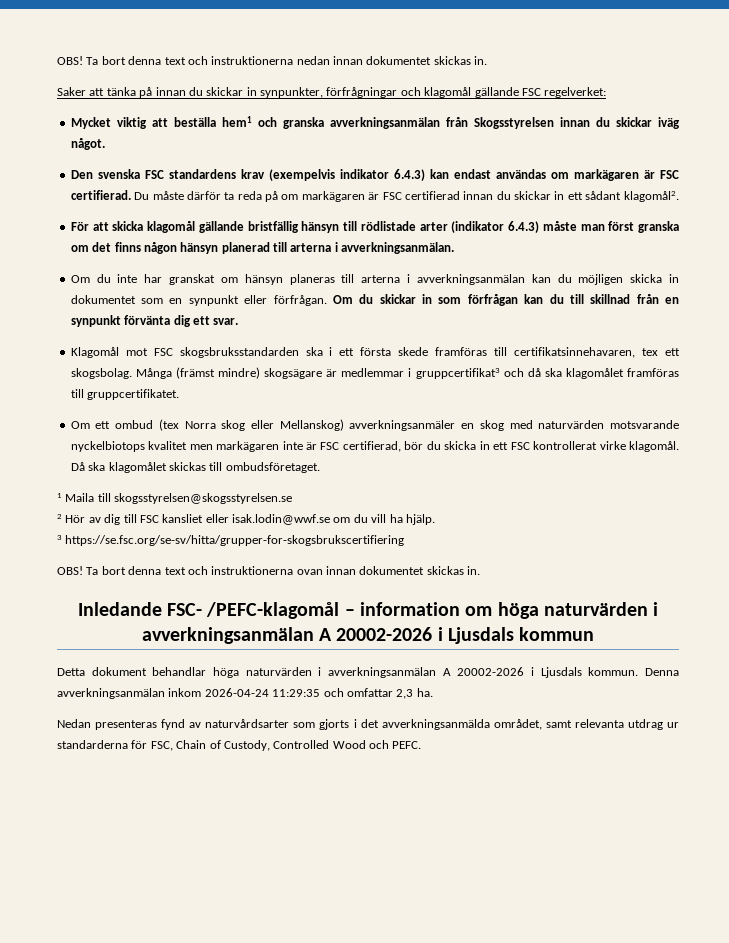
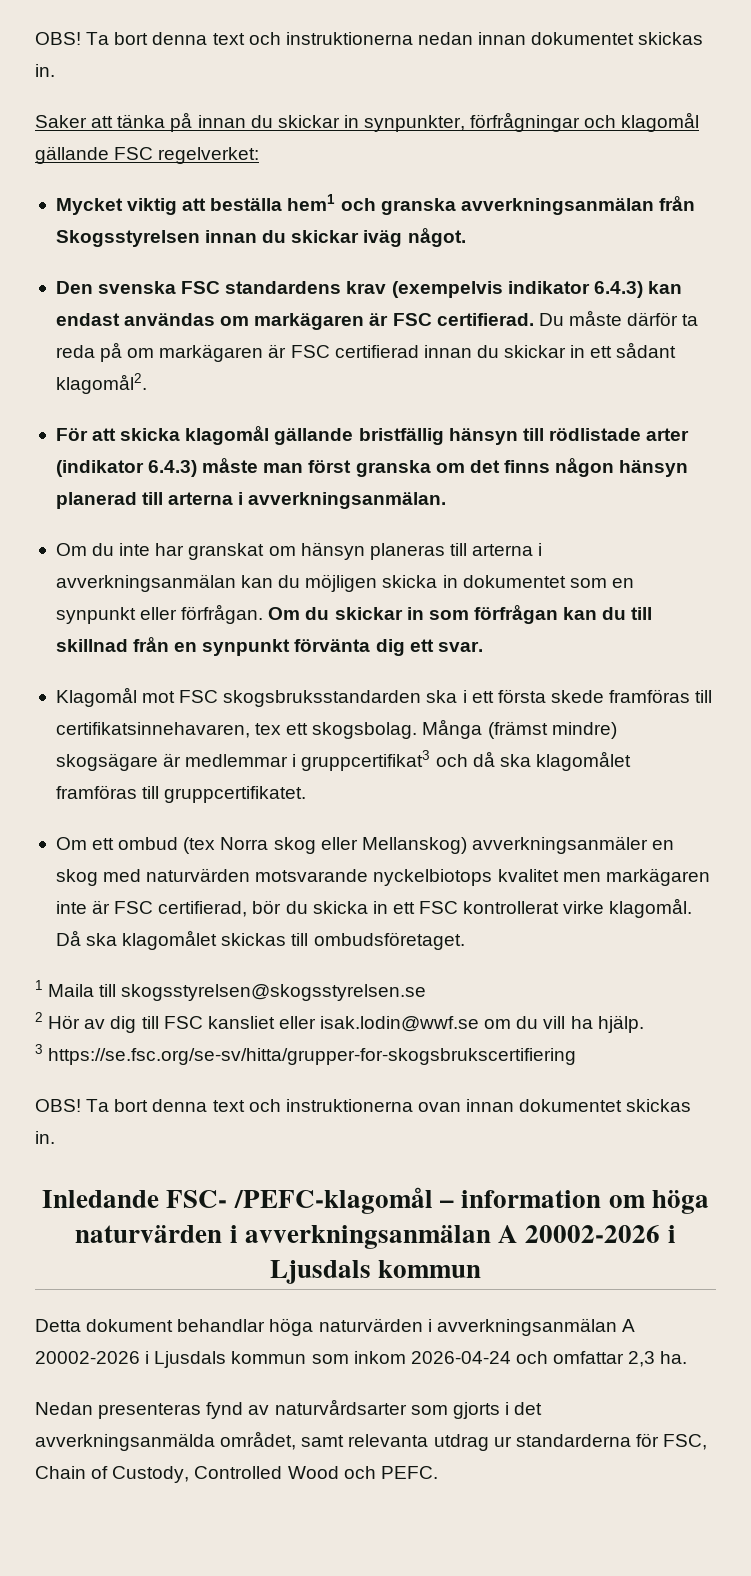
- Detta dokument behandlar höga naturvärden i avverkningsanmälan A 20002-2026 i Ljusdals kommun. Denna avverkningsanmälan inkom 2026-04-24 11:29:35 och omfattar 2,3 ha.
+ Detta dokument behandlar höga naturvärden i avverkningsanmälan A 20002-2026 i Ljusdals kommun som inkom 2026-04-24 och omfattar 2,3 ha.

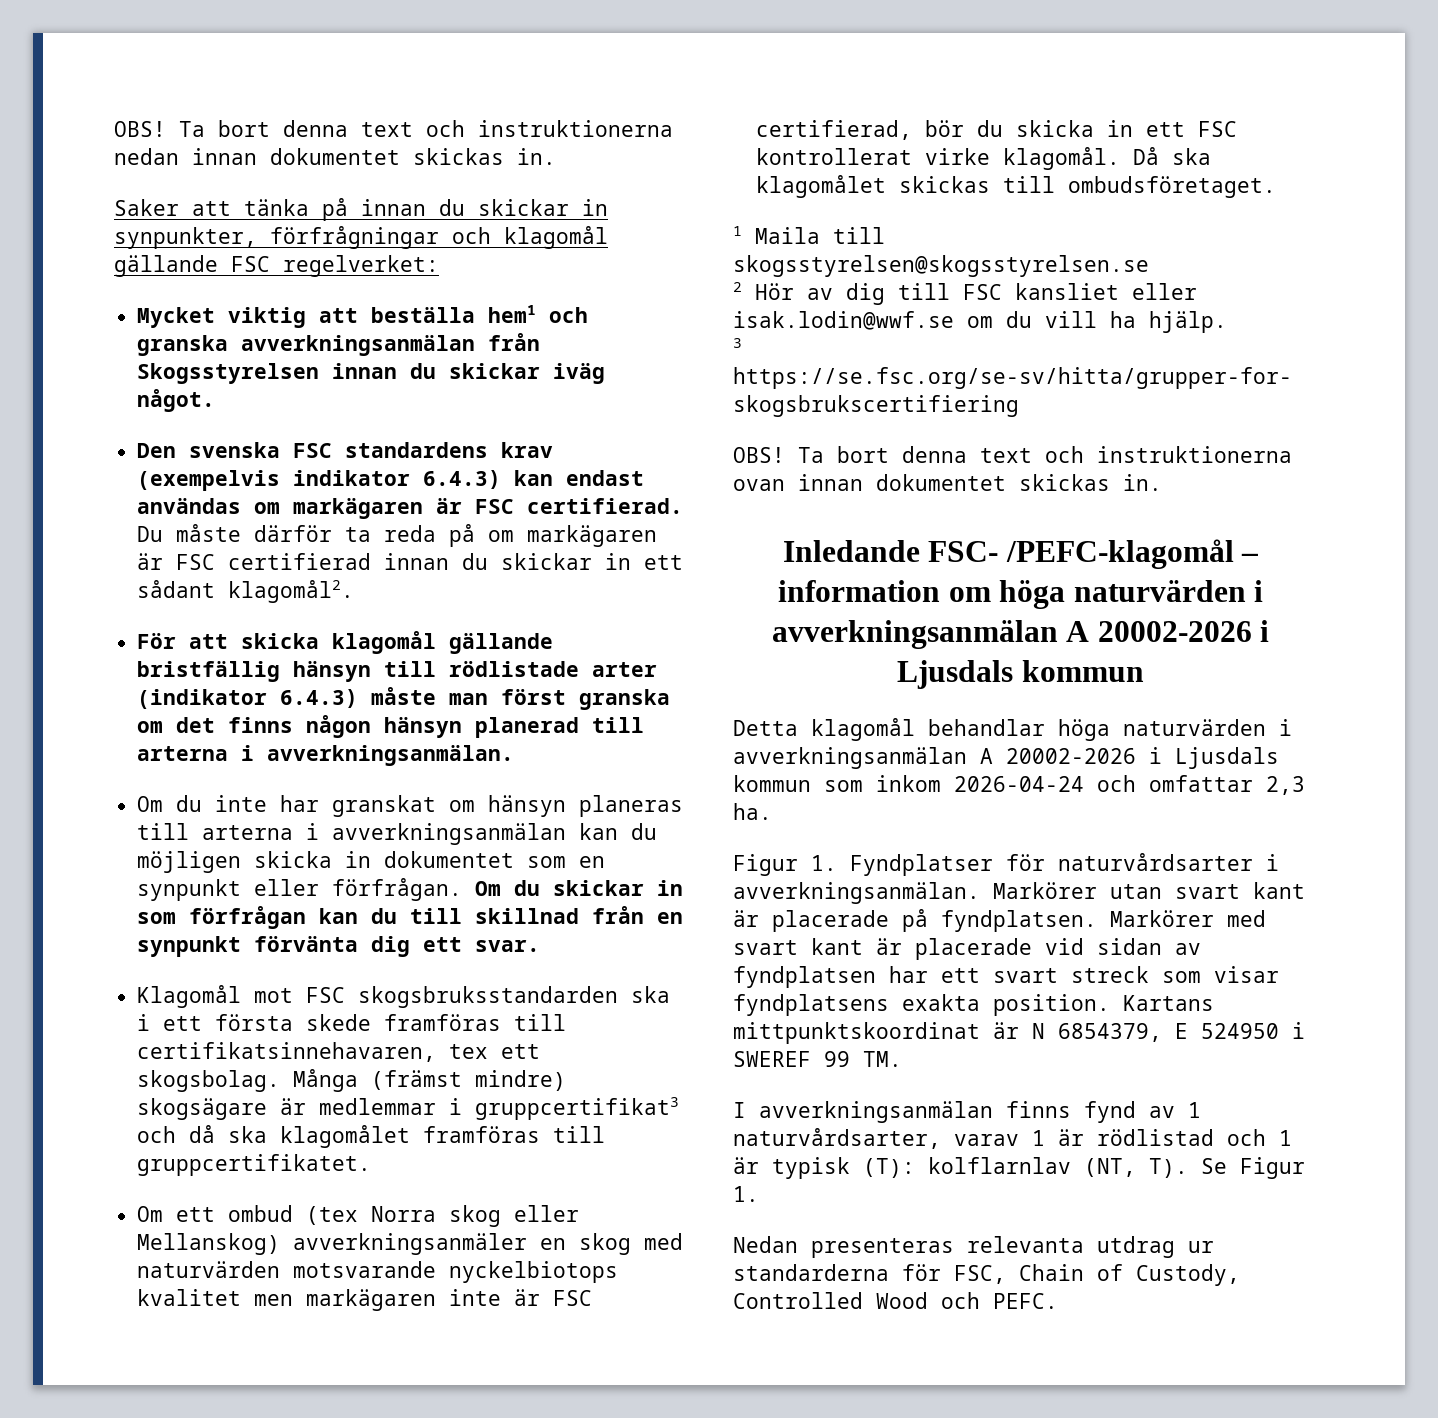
- Detta dokument behandlar höga naturvärden i avverkningsanmälan A 20002-2026 i Ljusdals kommun som inkom 2026-04-24 och omfattar 2,3 ha.
+ Detta klagomål behandlar höga naturvärden i avverkningsanmälan A 20002-2026 i Ljusdals kommun som inkom 2026-04-24 och omfattar 2,3 ha.
- Nedan presenteras fynd av naturvårdsarter som gjorts i det avverkningsanmälda området, samt relevanta utdrag ur standarderna för FSC, Chain of Custody, Controlled Wood och PEFC.
+ Figur 1. Fyndplatser för naturvårdsarter i avverkningsanmälan. Markörer utan svart kant är placerade på fyndplatsen. Markörer med svart kant är placerade vid sidan av fyndplatsen har ett svart streck som visar fyndplatsens exakta position. Kartans mittpunktskoordinat är N 6854379, E 524950 i SWEREF 99 TM.
+ I avverkningsanmälan finns fynd av 1 naturvårdsarter, varav 1 är rödlistad och 1 är typisk (T): kolflarnlav (NT, T). Se Figur 1.
+ Nedan presenteras relevanta utdrag ur standarderna för FSC, Chain of Custody, Controlled Wood och PEFC.

